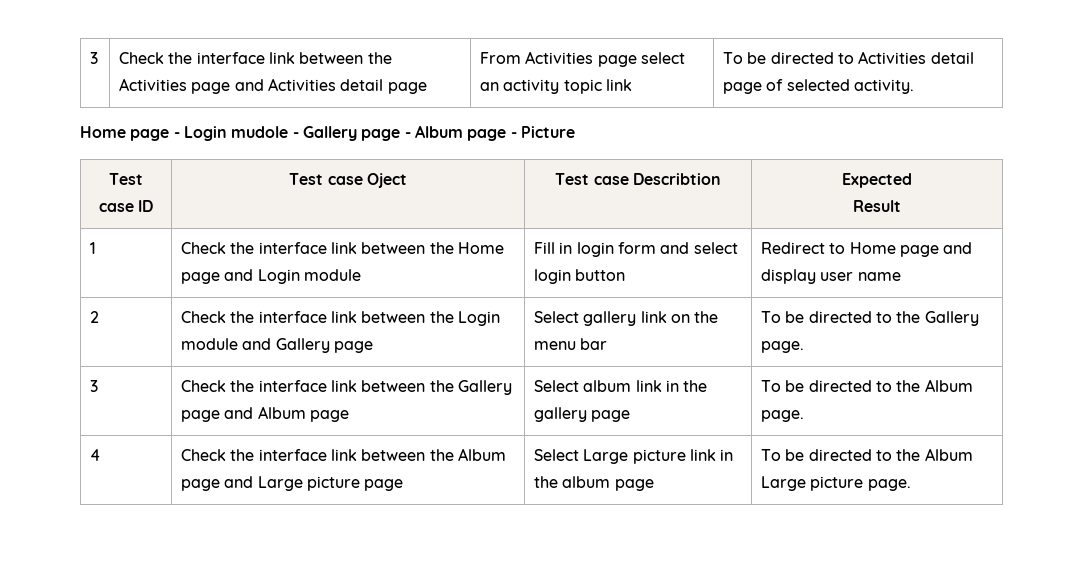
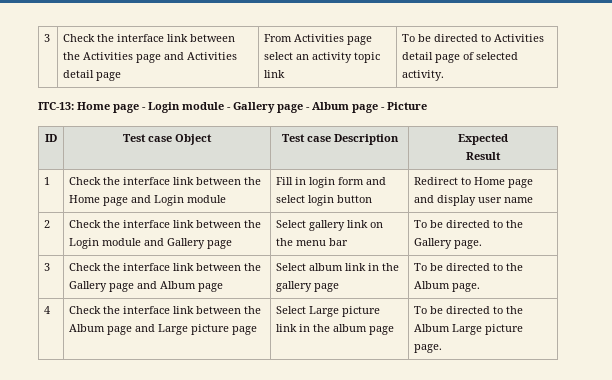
- Home page - Login mudole - Gallery page - Album page - Picture
+ ITC-13: Home page - Login module - Gallery page - Album page - Picture
- Test case ID | Test case Oject | Test case Describtion | Expected
+ ID | Test case Object | Test case Description | Expected

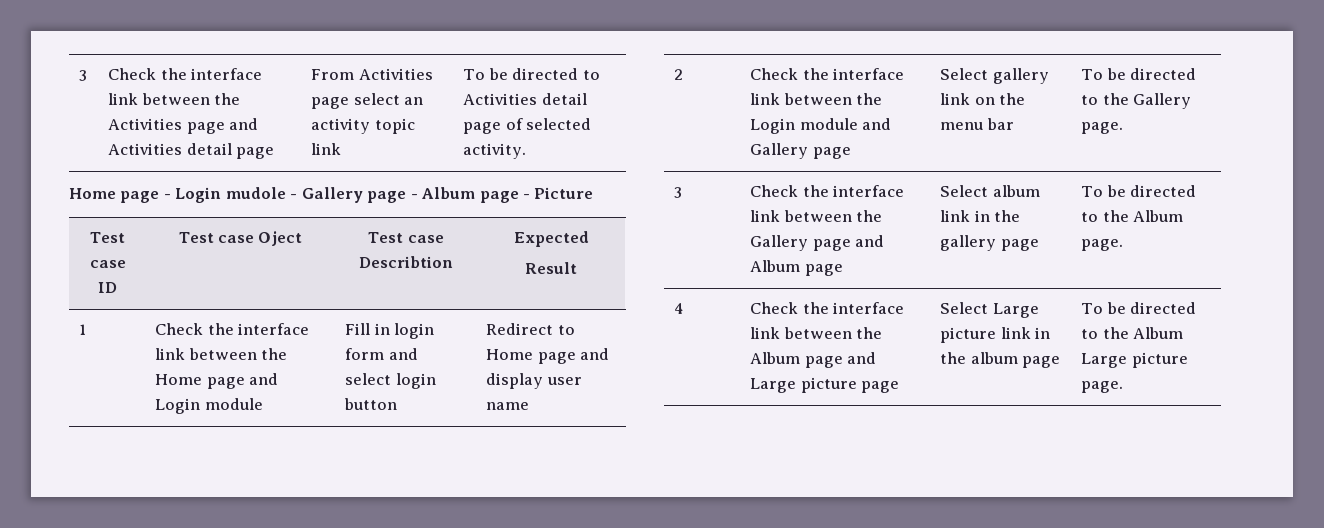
- ITC-13: Home page - Login module - Gallery page - Album page - Picture
+ Home page - Login mudole - Gallery page - Album page - Picture
- ID | Test case Object | Test case Description | Expected
+ Test case ID | Test case Oject | Test case Describtion | Expected

